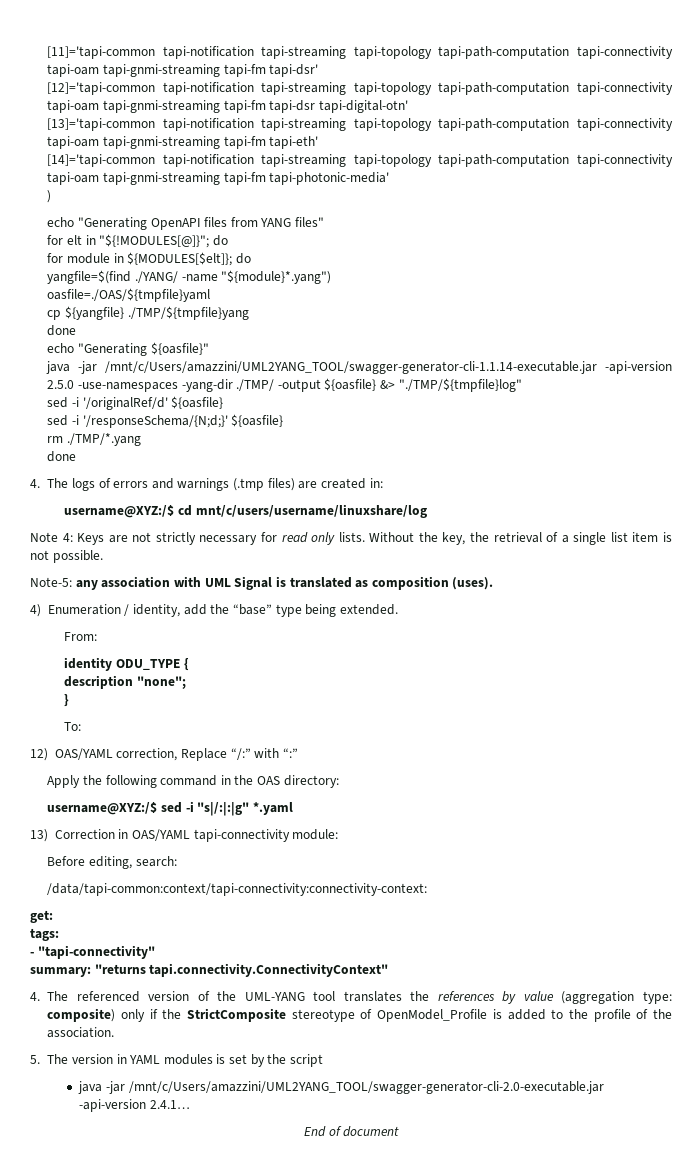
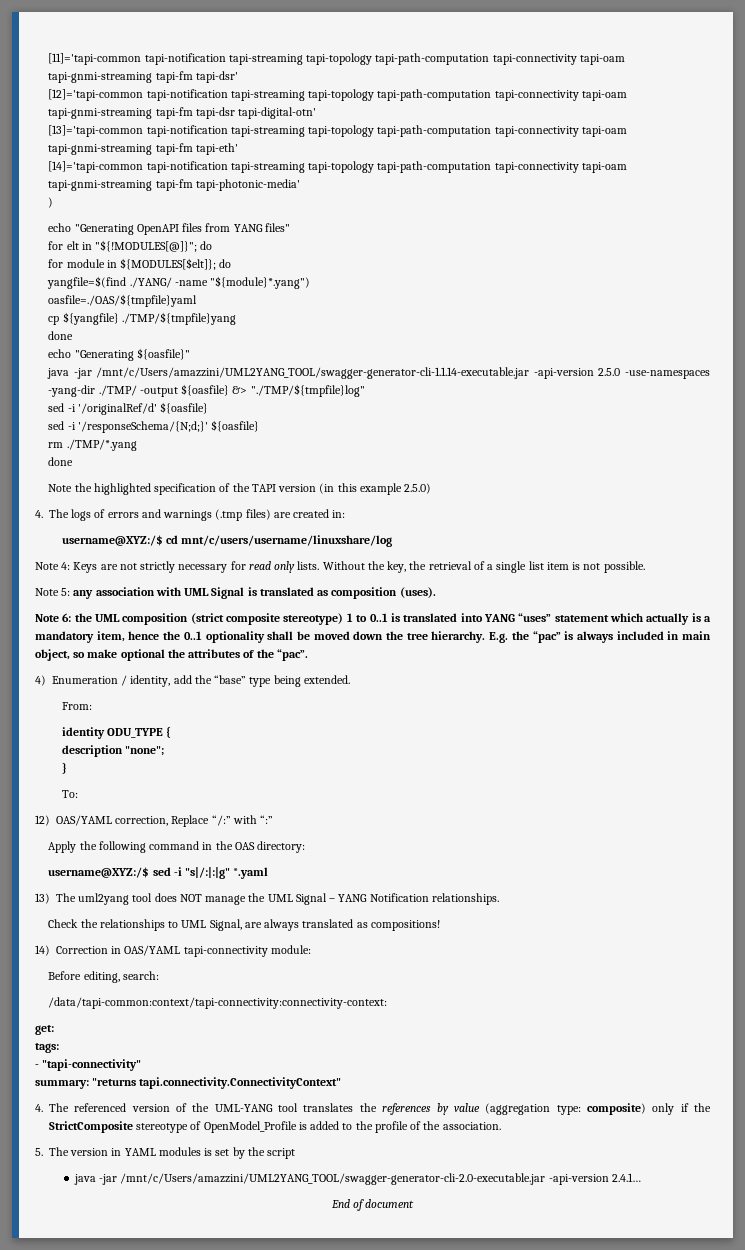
+ Note the highlighted specification of the TAPI version (in this example 2.5.0)
- Note-5: any association with UML Signal is translated as composition (uses).
+ Note 5: any association with UML Signal is translated as composition (uses).
+ Note 6: the UML composition (strict composite stereotype) 1 to 0..1 is translated into YANG “uses” statement which actually is a mandatory item, hence the 0..1 optionality shall be moved down the tree hierarchy. E.g. the “pac” is always included in main object, so make optional the attributes of the “pac”.
- 13) Correction in OAS/YAML tapi-connectivity module:
+ 13) The uml2yang tool does NOT manage the UML Signal – YANG Notification relationships.
+ Check the relationships to UML Signal, are always translated as compositions!
+ 14) Correction in OAS/YAML tapi-connectivity module:

